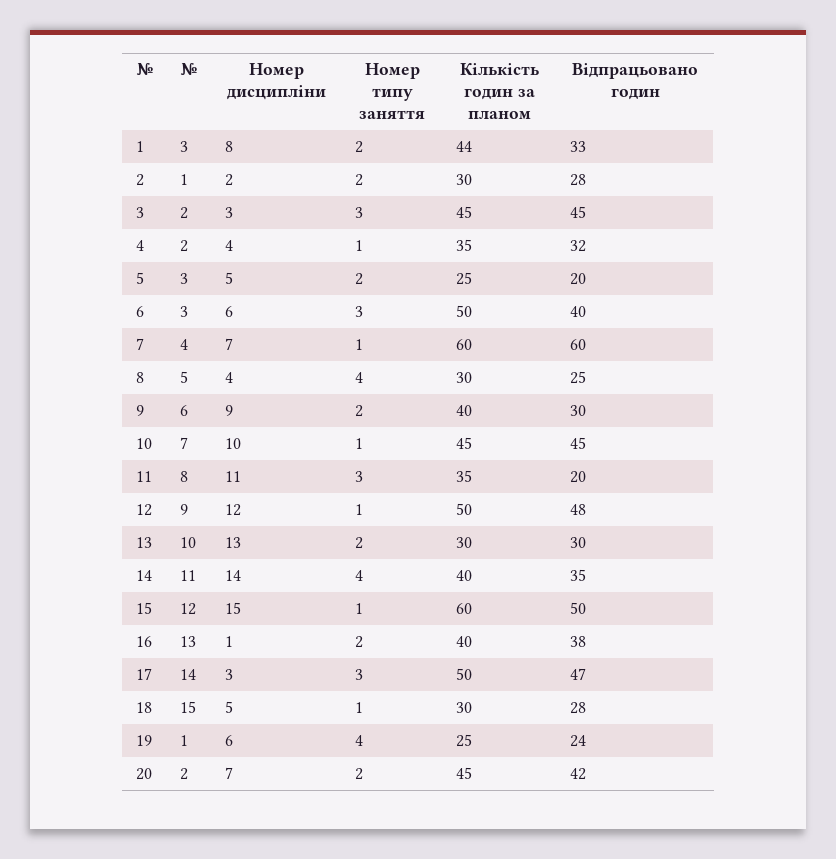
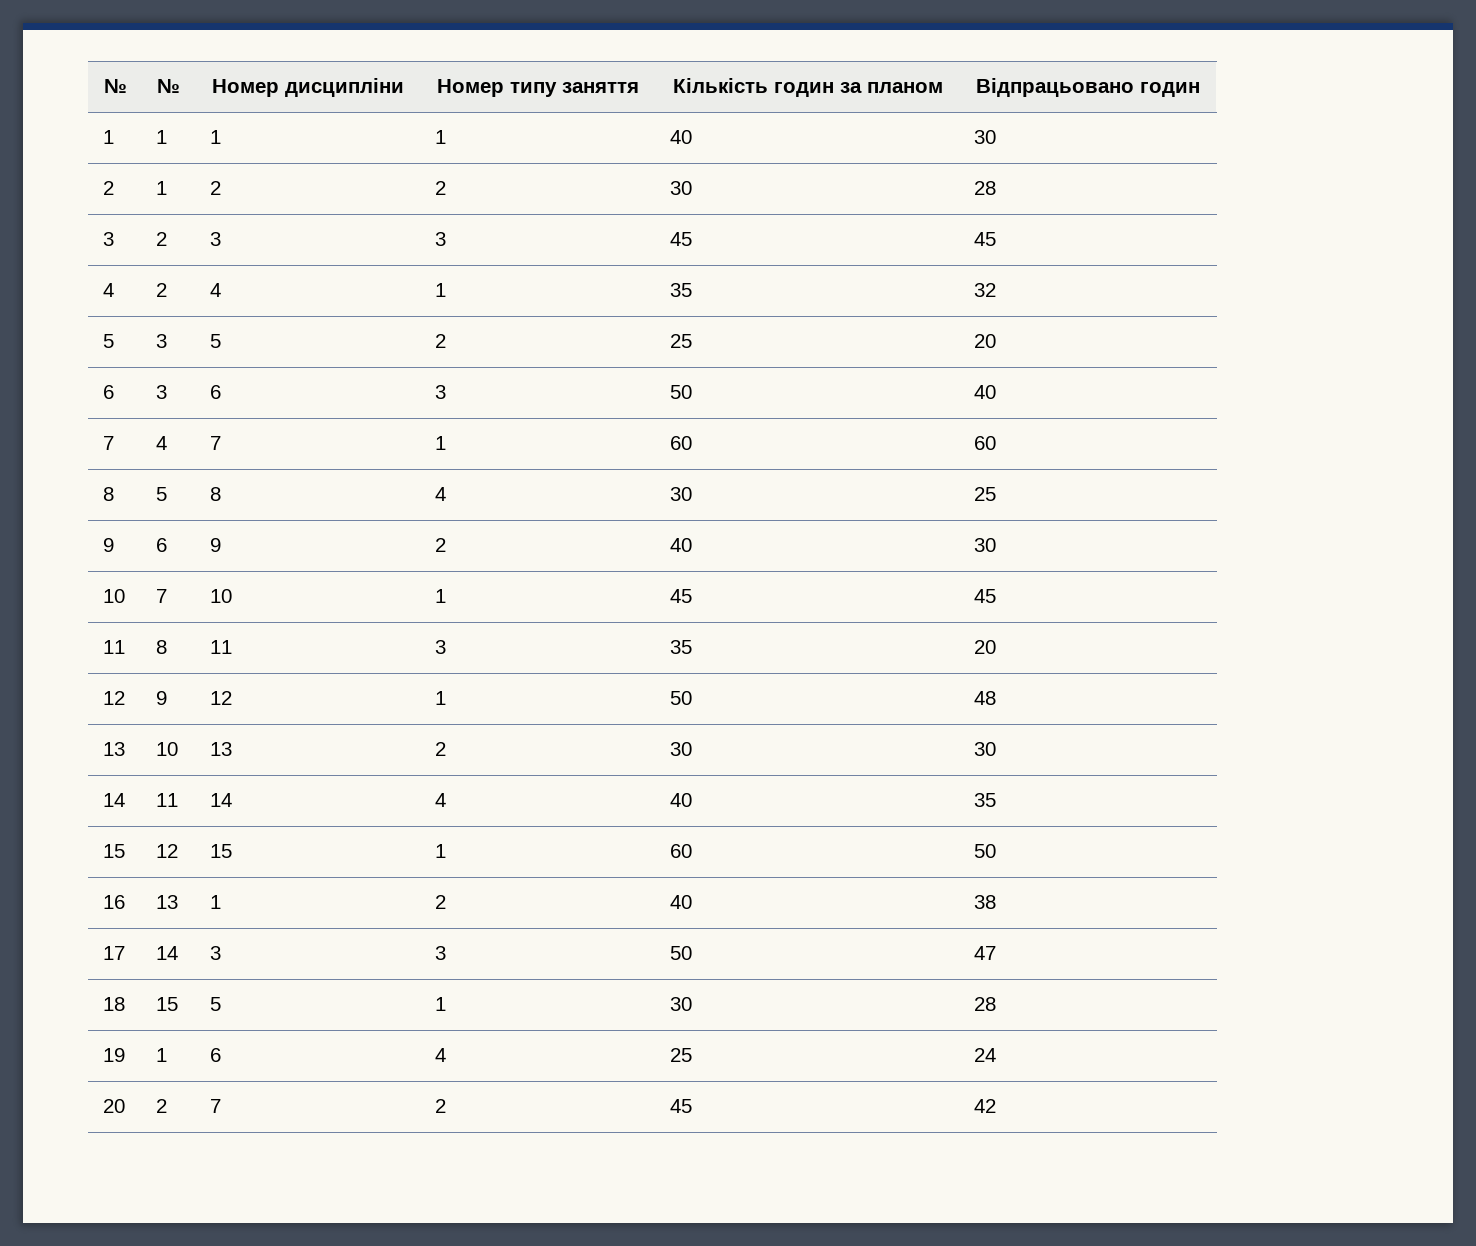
- 1 | 3 | 8 | 2 | 44 | 33
+ 1 | 1 | 1 | 1 | 40 | 30
- 8 | 5 | 4 | 4 | 30 | 25
+ 8 | 5 | 8 | 4 | 30 | 25

